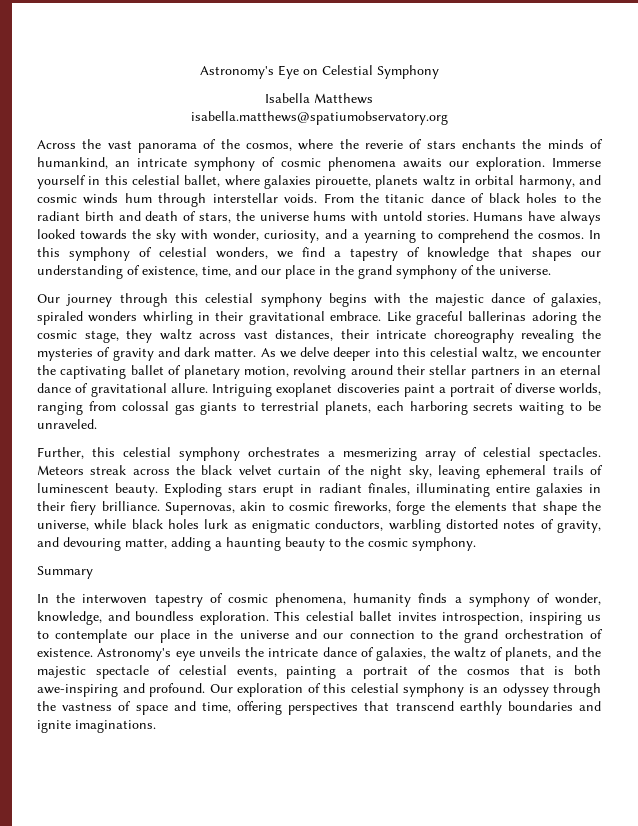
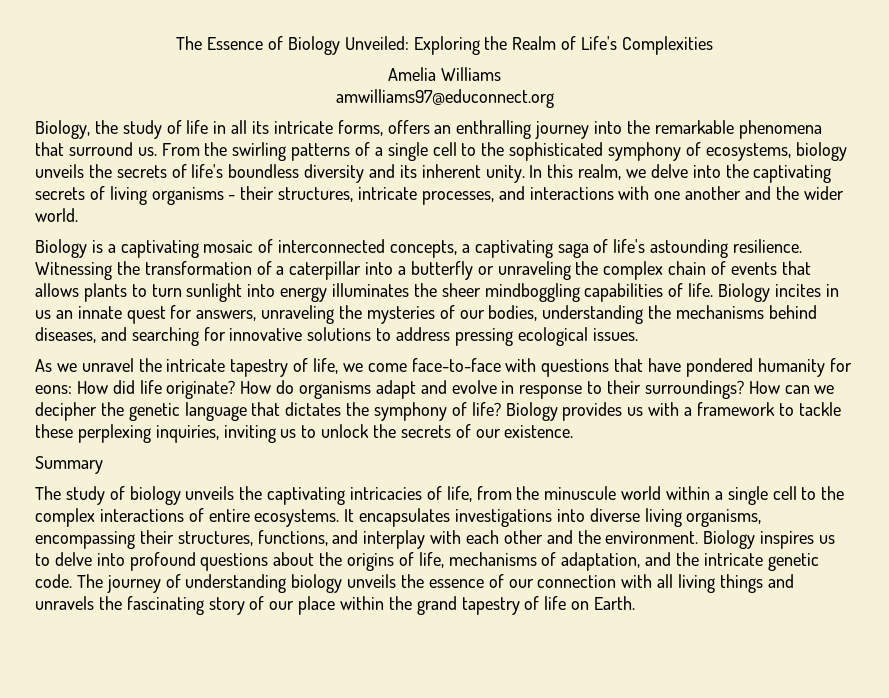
- Astronomy's Eye on Celestial Symphony
- Isabella Matthews
- isabella.matthews@spatiumobservatory.org
- Across the vast panorama of the cosmos, where the reverie of stars enchants the minds of humankind, an intricate symphony of cosmic phenomena awaits our exploration. Immerse yourself in this celestial ballet, where galaxies pirouette, planets waltz in orbital harmony, and cosmic winds hum through interstellar voids. From the titanic dance of black holes to the radiant birth and death of stars, the universe hums with untold stories. Humans have always looked towards the sky with wonder, curiosity, and a yearning to comprehend the cosmos. In this symphony of celestial wonders, we find a tapestry of knowledge that shapes our understanding of existence, time, and our place in the grand symphony of the universe.
- Our journey through this celestial symphony begins with the majestic dance of galaxies, spiraled wonders whirling in their gravitational embrace. Like graceful ballerinas adoring the cosmic stage, they waltz across vast distances, their intricate choreography revealing the mysteries of gravity and dark matter. As we delve deeper into this celestial waltz, we encounter the captivating ballet of planetary motion, revolving around their stellar partners in an eternal dance of gravitational allure. Intriguing exoplanet discoveries paint a portrait of diverse worlds, ranging from colossal gas giants to terrestrial planets, each harboring secrets waiting to be unraveled.
- Further, this celestial symphony orchestrates a mesmerizing array of celestial spectacles. Meteors streak across the black velvet curtain of the night sky, leaving ephemeral trails of luminescent beauty. Exploding stars erupt in radiant finales, illuminating entire galaxies in their fiery brilliance. Supernovas, akin to cosmic fireworks, forge the elements that shape the universe, while black holes lurk as enigmatic conductors, warbling distorted notes of gravity, and devouring matter, adding a haunting beauty to the cosmic symphony.
+ The Essence of Biology Unveiled: Exploring the Realm of Life's Complexities
+ Amelia Williams
+ amwilliams97@educonnect.org
+ Biology, the study of life in all its intricate forms, offers an enthralling journey into the remarkable phenomena that surround us. From the swirling patterns of a single cell to the sophisticated symphony of ecosystems, biology unveils the secrets of life's boundless diversity and its inherent unity. In this realm, we delve into the captivating secrets of living organisms - their structures, intricate processes, and interactions with one another and the wider world.
+ Biology is a captivating mosaic of interconnected concepts, a captivating saga of life's astounding resilience. Witnessing the transformation of a caterpillar into a butterfly or unraveling the complex chain of events that allows plants to turn sunlight into energy illuminates the sheer mindboggling capabilities of life. Biology incites in us an innate quest for answers, unraveling the mysteries of our bodies, understanding the mechanisms behind diseases, and searching for innovative solutions to address pressing ecological issues.
+ As we unravel the intricate tapestry of life, we come face-to-face with questions that have pondered humanity for eons: How did life originate? How do organisms adapt and evolve in response to their surroundings? How can we decipher the genetic language that dictates the symphony of life? Biology provides us with a framework to tackle these perplexing inquiries, inviting us to unlock the secrets of our existence.
  Summary
- In the interwoven tapestry of cosmic phenomena, humanity finds a symphony of wonder, knowledge, and boundless exploration. This celestial ballet invites introspection, inspiring us to contemplate our place in the universe and our connection to the grand orchestration of existence. Astronomy's eye unveils the intricate dance of galaxies, the waltz of planets, and the majestic spectacle of celestial events, painting a portrait of the cosmos that is both awe-inspiring and profound. Our exploration of this celestial symphony is an odyssey through the vastness of space and time, offering perspectives that transcend earthly boundaries and ignite imaginations.
+ The study of biology unveils the captivating intricacies of life, from the minuscule world within a single cell to the complex interactions of entire ecosystems. It encapsulates investigations into diverse living organisms, encompassing their structures, functions, and interplay with each other and the environment. Biology inspires us to delve into profound questions about the origins of life, mechanisms of adaptation, and the intricate genetic code. The journey of understanding biology unveils the essence of our connection with all living things and unravels the fascinating story of our place within the grand tapestry of life on Earth.

